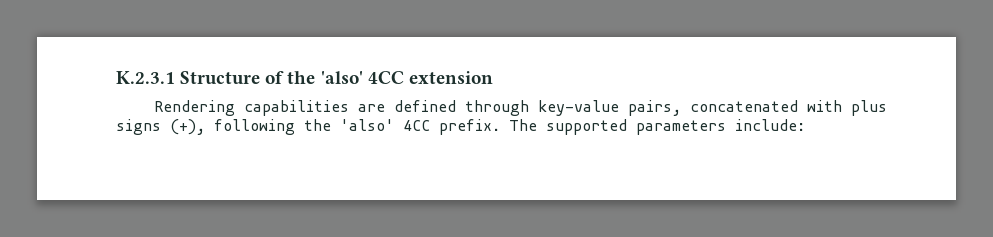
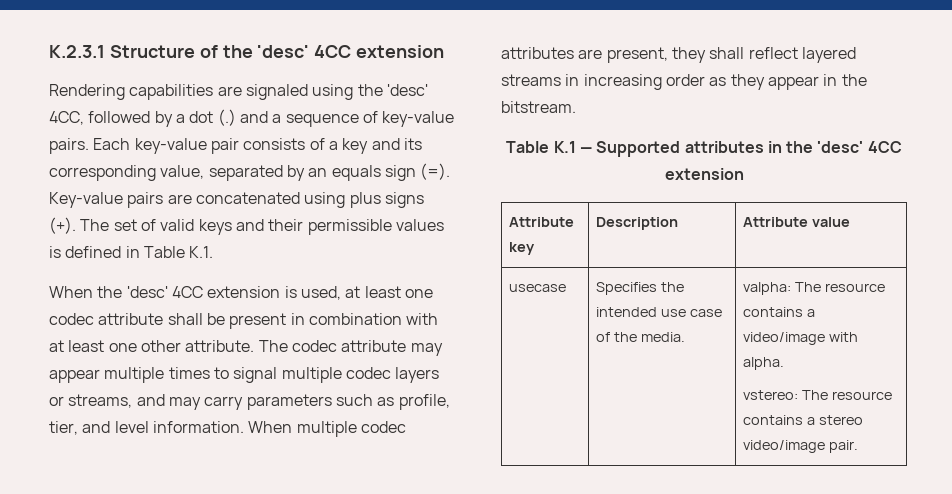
- K.2.3.1 Structure of the 'also' 4CC extension
+ K.2.3.1 Structure of the 'desc' 4CC extension
- Rendering capabilities are defined through key-value pairs, concatenated with plus signs (+), following the 'also' 4CC prefix. The supported parameters include:
+ Rendering capabilities are signaled using the 'desc' 4CC, followed by a dot (.) and a sequence of key-value pairs. Each key-value pair consists of a key and its corresponding value, separated by an equals sign (=). Key-value pairs are concatenated using plus signs (+). The set of valid keys and their permissible values is defined in Table K.1.
+ When the 'desc' 4CC extension is used, at least one codec attribute shall be present in combination with at least one other attribute. The codec attribute may appear multiple times to signal multiple codec layers or streams, and may carry parameters such as profile, tier, and level information. When multiple codec attributes are present, they shall reflect layered streams in increasing order as they appear in the bitstream.
+ Table K.1 — Supported attributes in the 'desc' 4CC extension
+ Attribute key | Description | Attribute value
+ usecase | Specifies the intended use case of the media. | valpha: The resource contains a video/image with alpha.
+ vstereo: The resource contains a stereo video/image pair.

